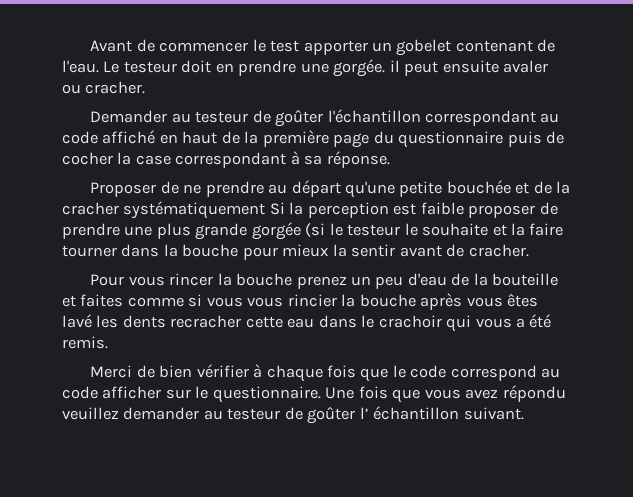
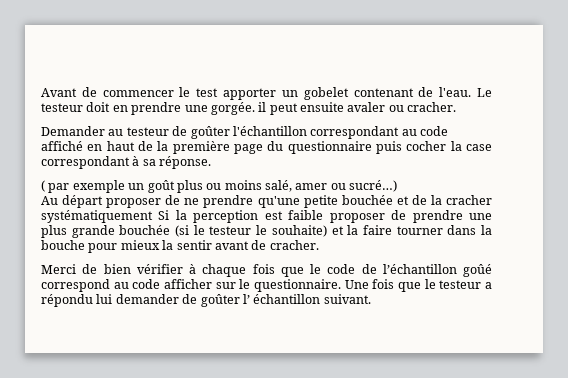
- Demander au testeur de goûter l'échantillon correspondant au code affiché en haut de la première page du questionnaire puis de cocher la case correspondant à sa réponse.
+ Demander au testeur de goûter l'échantillon correspondant au code affiché en haut de la première page du questionnaire puis cocher la case correspondant à sa réponse.
- Proposer de ne prendre au départ qu'une petite bouchée et de la cracher systématiquement Si la perception est faible proposer de prendre une plus grande gorgée (si le testeur le souhaite et la faire tourner dans la bouche pour mieux la sentir avant de cracher.
+ ( par exemple un goût plus ou moins salé, amer ou sucré…)
+ Au départ proposer de ne prendre qu'une petite bouchée et de la cracher systématiquement Si la perception est faible proposer de prendre une plus grande bouchée (si le testeur le souhaite) et la faire tourner dans la bouche pour mieux la sentir avant de cracher.
- Pour vous rincer la bouche prenez un peu d'eau de la bouteille et faites comme si vous vous rincier la bouche après vous êtes lavé les dents recracher cette eau dans le crachoir qui vous a été remis.
- Merci de bien vérifier à chaque fois que le code correspond au code afficher sur le questionnaire.
+ Merci de bien vérifier à chaque fois que le code de l’échantillon goûé correspond au code afficher sur le questionnaire.
- Une fois que vous avez répondu veuillez demander au testeur de goûter l’ échantillon suivant.
+ Une fois que le testeur a répondu lui demander de goûter l’ échantillon suivant.

